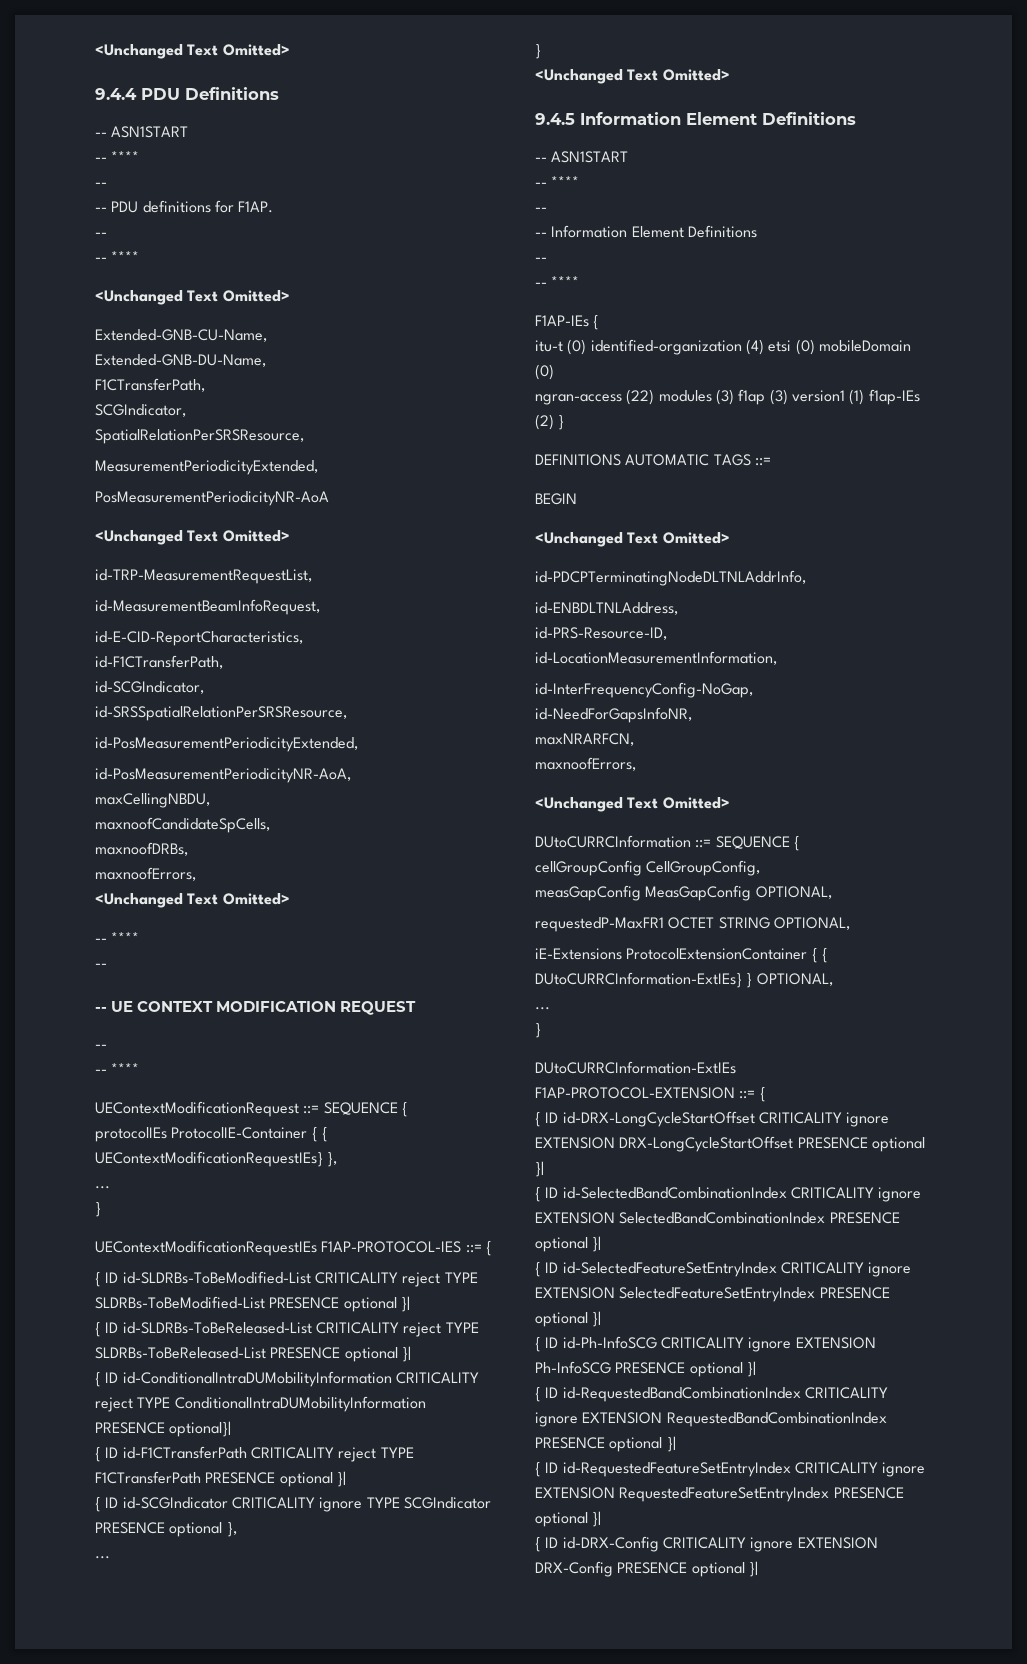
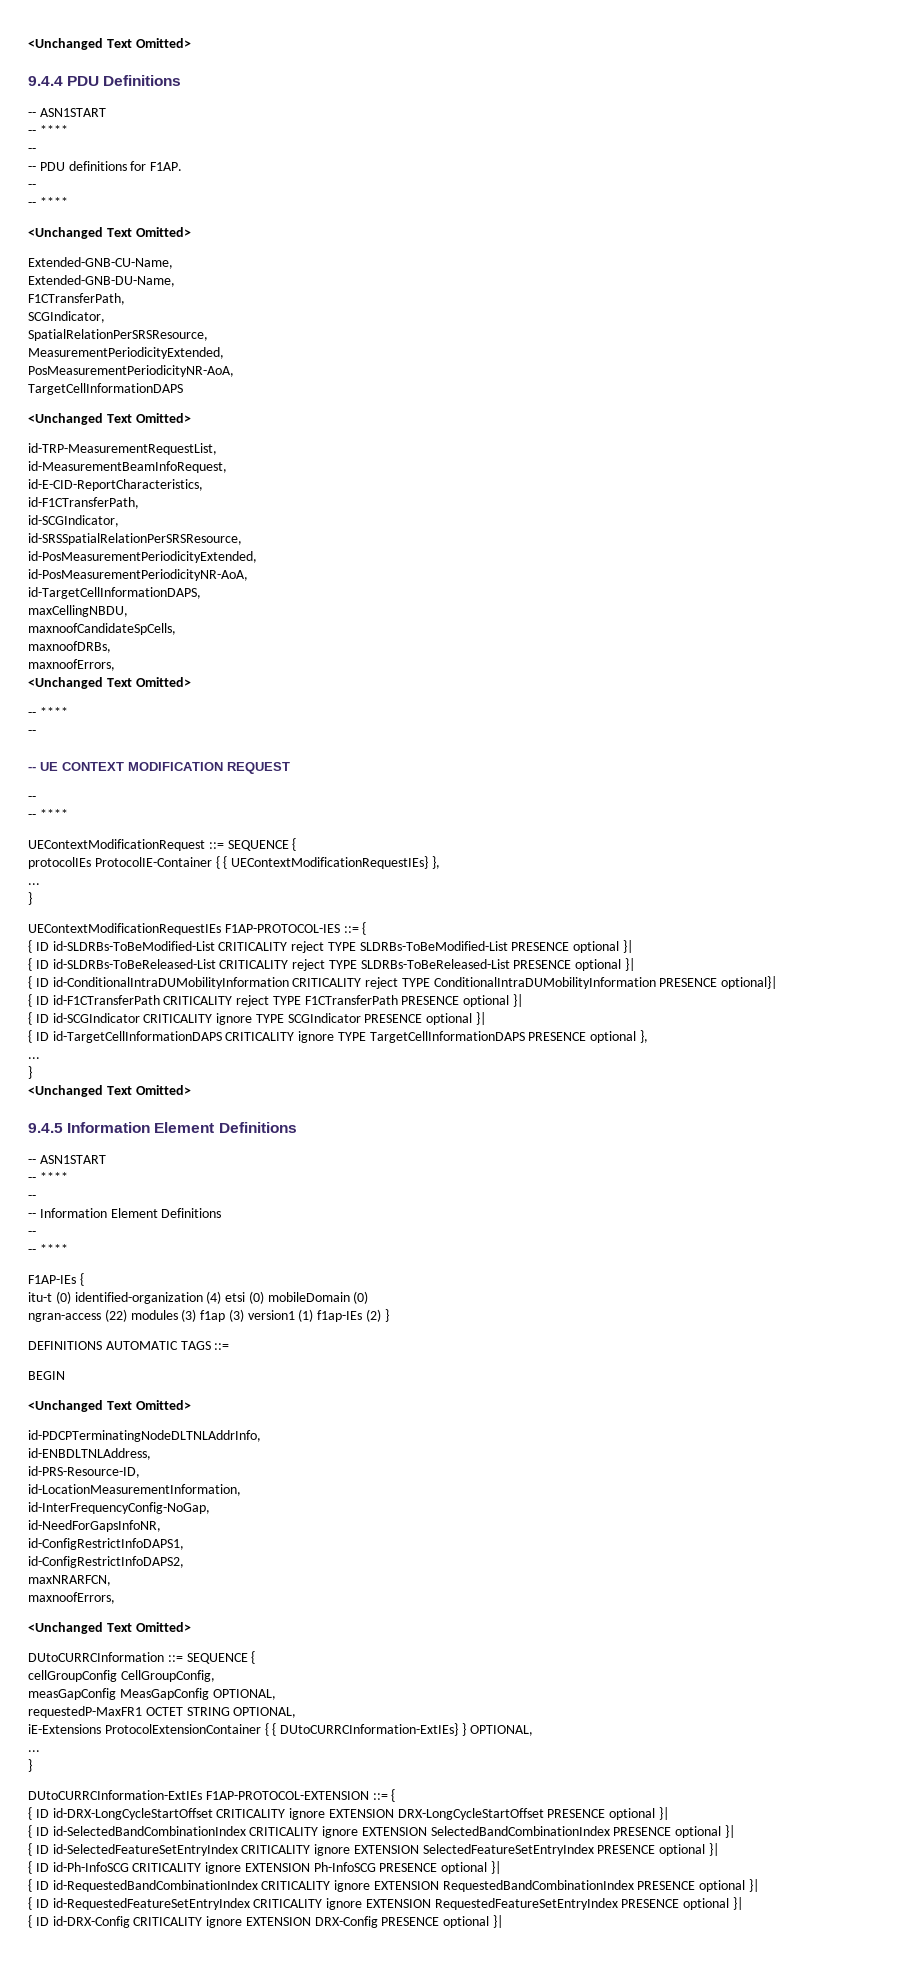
- PosMeasurementPeriodicityNR-AoA
+ PosMeasurementPeriodicityNR-AoA,
+ TargetCellInformationDAPS
+ id-TargetCellInformationDAPS,
- { ID id-SCGIndicator CRITICALITY ignore TYPE SCGIndicator PRESENCE optional },
+ { ID id-SCGIndicator CRITICALITY ignore TYPE SCGIndicator PRESENCE optional }|
+ { ID id-TargetCellInformationDAPS CRITICALITY ignore TYPE TargetCellInformationDAPS PRESENCE optional },
+ id-ConfigRestrictInfoDAPS1,
+ id-ConfigRestrictInfoDAPS2,

